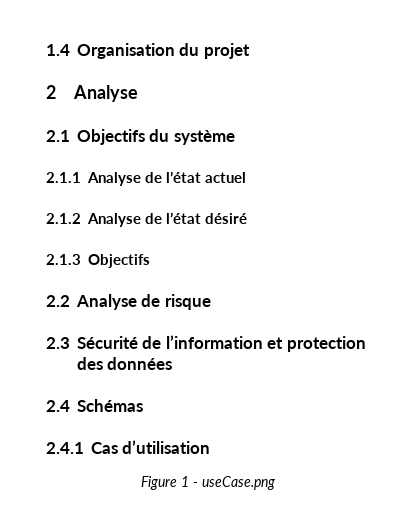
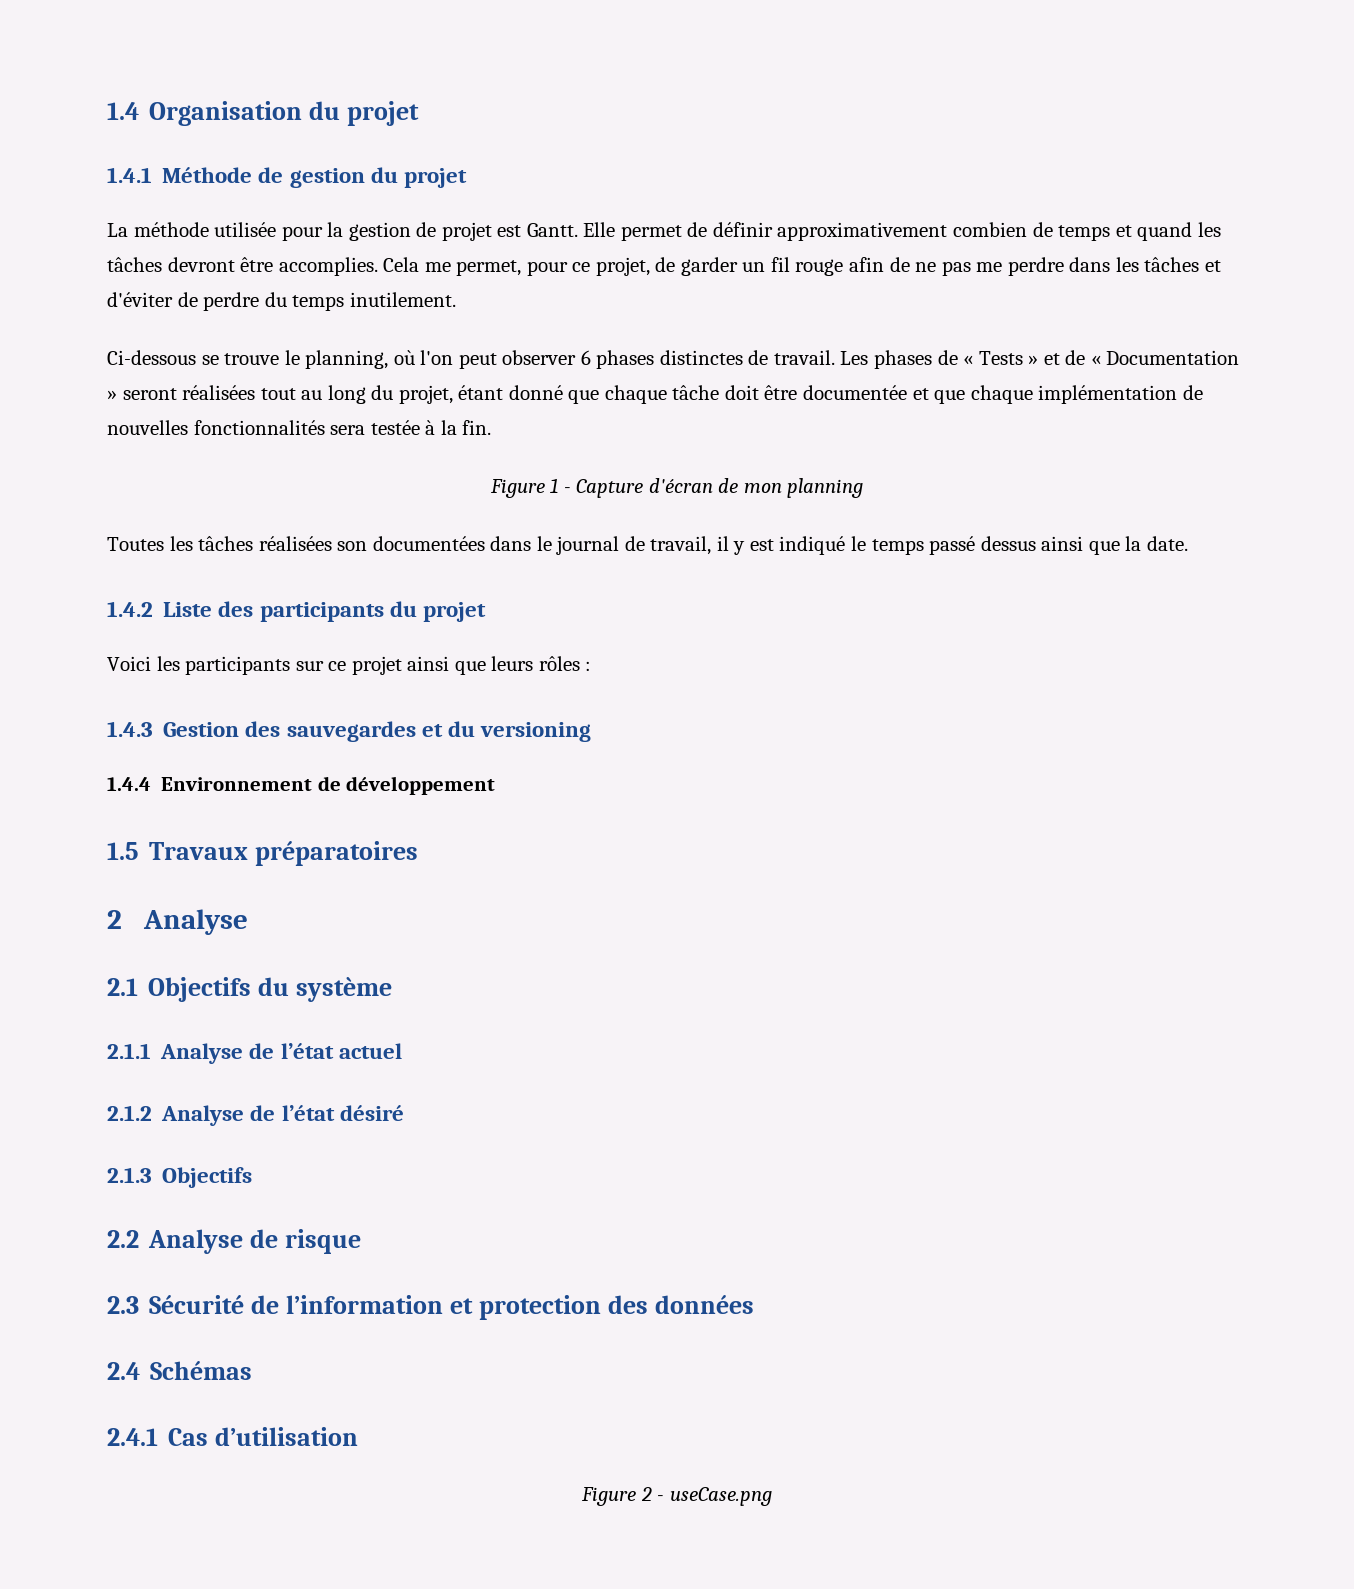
+ 1.4.1 Méthode de gestion du projet
+ La méthode utilisée pour la gestion de projet est Gantt. Elle permet de définir approximativement combien de temps et quand les tâches devront être accomplies. Cela me permet, pour ce projet, de garder un fil rouge afin de ne pas me perdre dans les tâches et d'éviter de perdre du temps inutilement.
+ Ci-dessous se trouve le planning, où l'on peut observer 6 phases distinctes de travail. Les phases de « Tests » et de « Documentation » seront réalisées tout au long du projet, étant donné que chaque tâche doit être documentée et que chaque implémentation de nouvelles fonctionnalités sera testée à la fin.
+ Figure 1 - Capture d'écran de mon planning
+ Toutes les tâches réalisées son documentées dans le journal de travail, il y est indiqué le temps passé dessus ainsi que la date.
+ 1.4.2 Liste des participants du projet
+ Voici les participants sur ce projet ainsi que leurs rôles :
+ 1.4.3 Gestion des sauvegardes et du versioning
+ 1.4.4 Environnement de développement
+ 1.5 Travaux préparatoires
- Figure 1 - useCase.png
+ Figure 2 - useCase.png

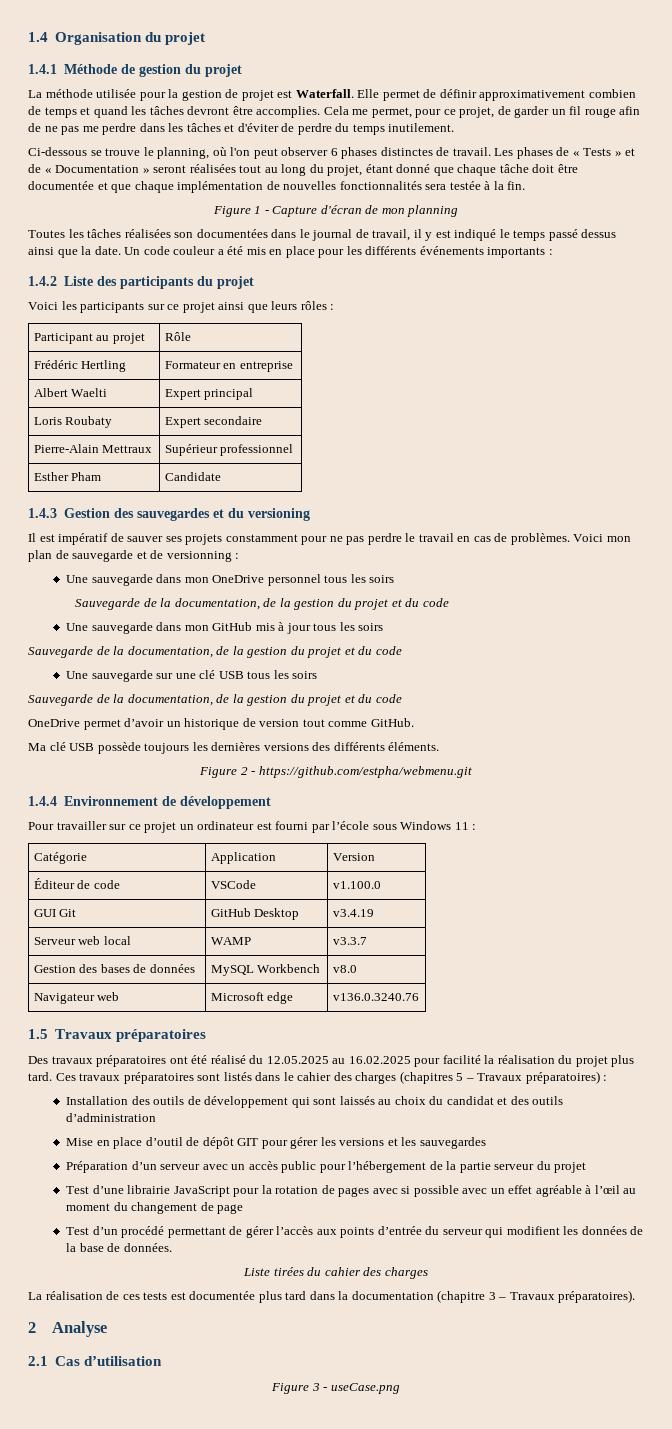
- La méthode utilisée pour la gestion de projet est Gantt.
+ La méthode utilisée pour la gestion de projet est Waterfall.
+ Un code couleur a été mis en place pour les différents événements importants :
+ Participant au projet | Rôle
+ Frédéric Hertling | Formateur en entreprise
+ Albert Waelti | Expert principal
+ Loris Roubaty | Expert secondaire
+ Pierre-Alain Mettraux | Supérieur professionnel
+ Esther Pham | Candidate
+ Il est impératif de sauver ses projets constamment pour ne pas perdre le travail en cas de problèmes. Voici mon plan de sauvegarde et de versionning :
+ Une sauvegarde dans mon OneDrive personnel tous les soirs
+ Sauvegarde de la documentation, de la gestion du projet et du code
+ Une sauvegarde dans mon GitHub mis à jour tous les soirs
+ Sauvegarde de la documentation, de la gestion du projet et du code
+ Une sauvegarde sur une clé USB tous les soirs
+ Sauvegarde de la documentation, de la gestion du projet et du code
+ OneDrive permet d’avoir un historique de version tout comme GitHub.
+ Ma clé USB possède toujours les dernières versions des différents éléments.
+ Figure 2 - https://github.com/estpha/webmenu.git
  1.4.4 Environnement de développement
+ Pour travailler sur ce projet un ordinateur est fourni par l’école sous Windows 11 :
+ Catégorie | Application | Version
+ Éditeur de code | VSCode | v1.100.0
+ GUI Git | GitHub Desktop | v3.4.19
+ Serveur web local | WAMP | v3.3.7
+ Gestion des bases de données | MySQL Workbench | v8.0
+ Navigateur web | Microsoft edge | v136.0.3240.76
  1.5 Travaux préparatoires
+ Des travaux préparatoires ont été réalisé du 12.05.2025 au 16.02.2025 pour facilité la réalisation du projet plus tard. Ces travaux préparatoires sont listés dans le cahier des charges (chapitres 5 – Travaux préparatoires) :
+ Installation des outils de développement qui sont laissés au choix du candidat et des outils d’administration
+ Mise en place d’outil de dépôt GIT pour gérer les versions et les sauvegardes
+ Préparation d’un serveur avec un accès public pour l’hébergement de la partie serveur du projet
+ Test d’une librairie JavaScript pour la rotation de pages avec si possible avec un effet agréable à l’œil au moment du changement de page
+ Test d’un procédé permettant de gérer l’accès aux points d’entrée du serveur qui modifient les données de la base de données.
+ Liste tirées du cahier des charges
+ La réalisation de ces tests est documentée plus tard dans la documentation (chapitre 3 – Travaux préparatoires).
  2 Analyse
- 2.1 Objectifs du système
- 2.1.1 Analyse de l’état actuel
- 2.1.2 Analyse de l’état désiré
- 2.1.3 Objectifs
- 2.2 Analyse de risque
- 2.3 Sécurité de l’information et protection des données
- 2.4 Schémas
- 2.4.1 Cas d’utilisation
+ 2.1 Cas d’utilisation
- Figure 2 - useCase.png
+ Figure 3 - useCase.png

